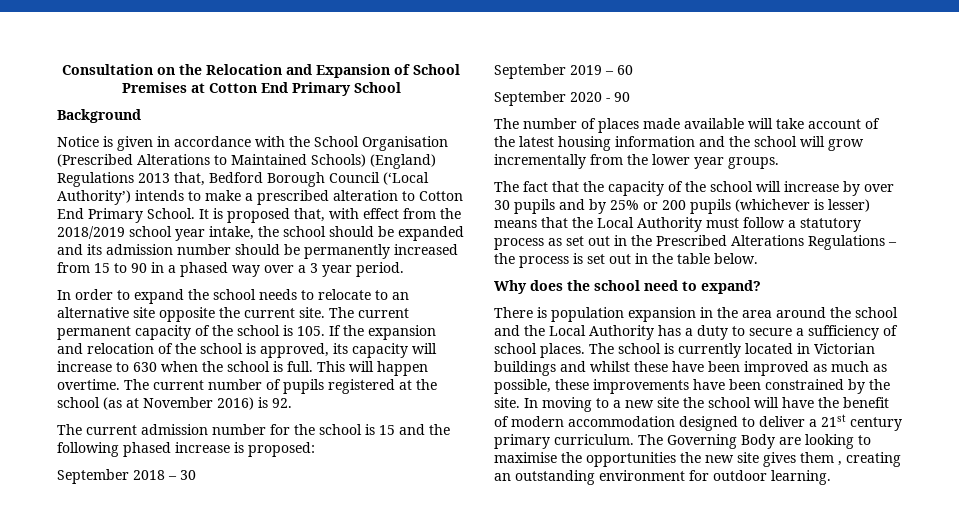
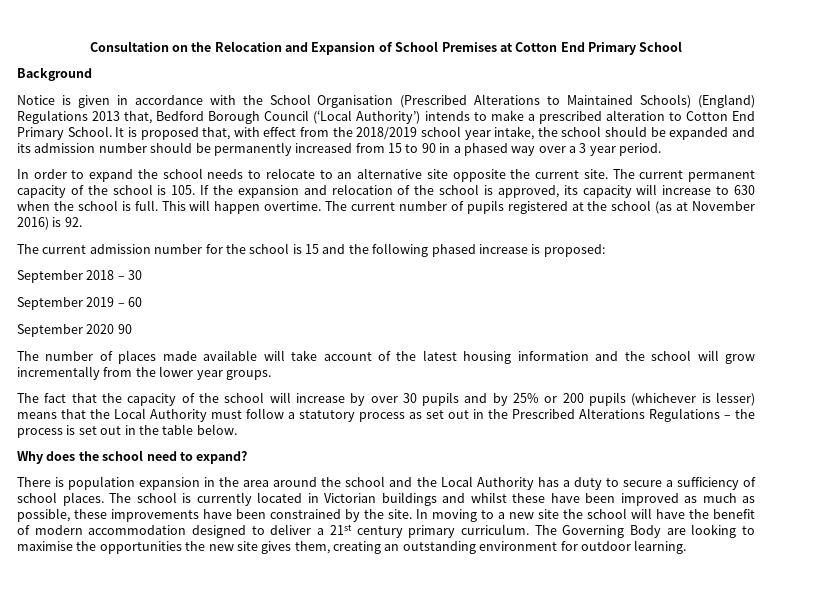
- September 2020 - 90
+ September 2020 90
- The Governing Body are looking to maximise the opportunities the new site gives them , creating an outstanding environment for outdoor learning.
+ The Governing Body are looking to maximise the opportunities the new site gives them, creating an outstanding environment for outdoor learning.

